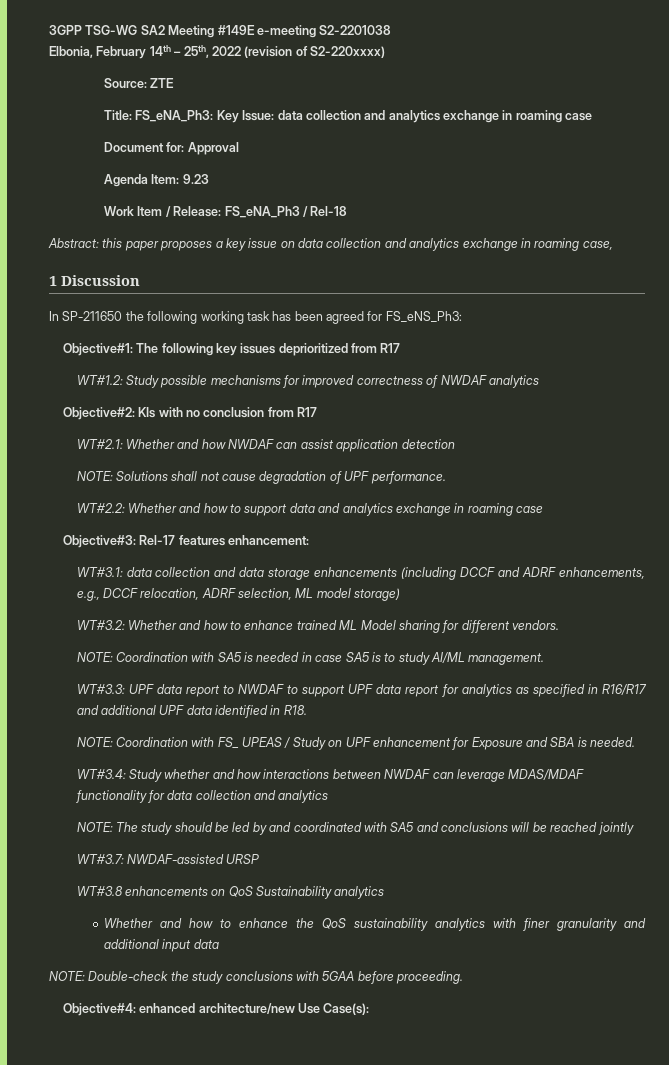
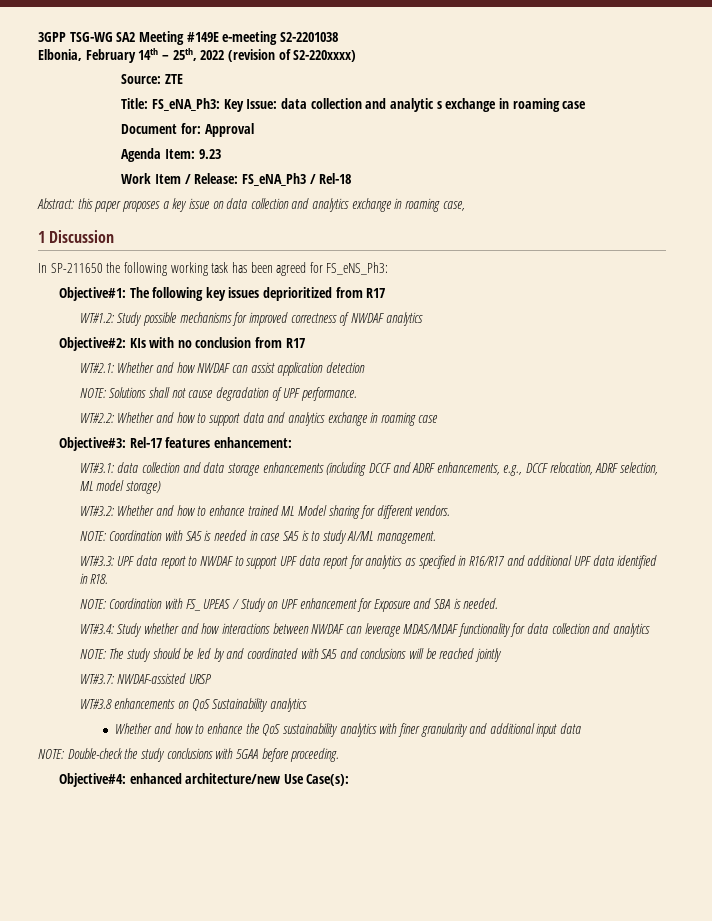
- Title: FS_eNA_Ph3: Key Issue: data collection and analytics exchange in roaming case
+ Title: FS_eNA_Ph3: Key Issue: data collection and analytic s exchange in roaming case

